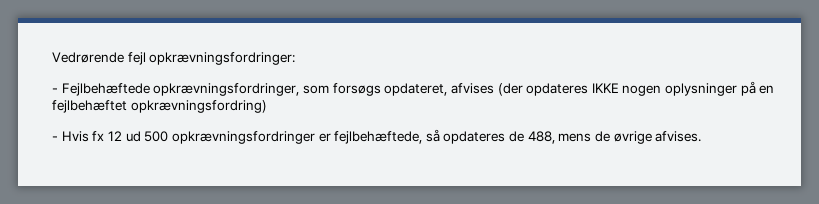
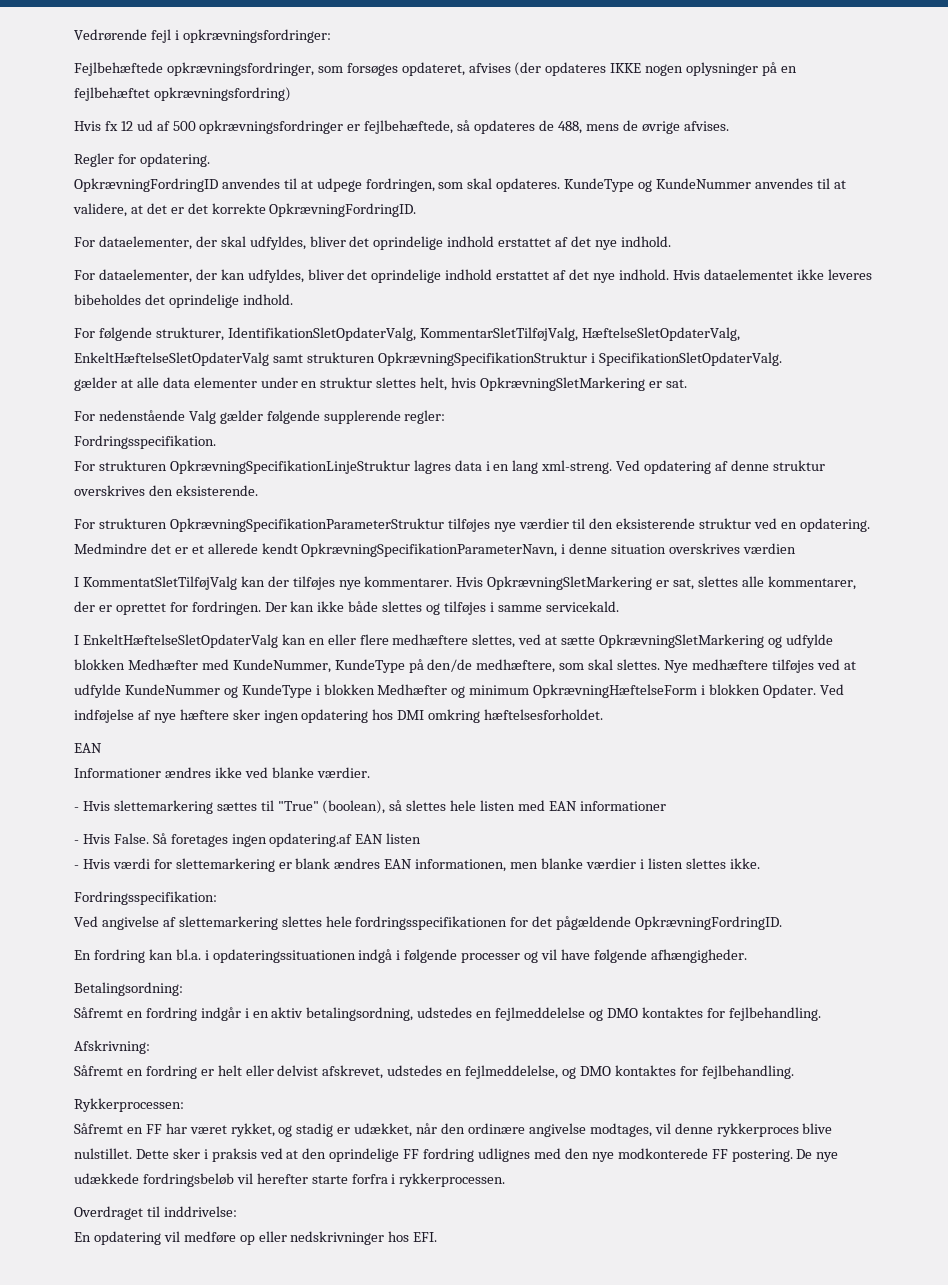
- Vedrørende fejl opkrævningsfordringer:
+ Vedrørende fejl i opkrævningsfordringer:
- - Fejlbehæftede opkrævningsfordringer, som forsøgs opdateret, afvises (der opdateres IKKE nogen oplysninger på en fejlbehæftet opkrævningsfordring)
+ Fejlbehæftede opkrævningsfordringer, som forsøges opdateret, afvises (der opdateres IKKE nogen oplysninger på en fejlbehæftet opkrævningsfordring)
- - Hvis fx 12 ud 500 opkrævningsfordringer er fejlbehæftede, så opdateres de 488, mens de øvrige afvises.
+ Hvis fx 12 ud af 500 opkrævningsfordringer er fejlbehæftede, så opdateres de 488, mens de øvrige afvises.
+ Regler for opdatering.
+ OpkrævningFordringID anvendes til at udpege fordringen, som skal opdateres. KundeType og KundeNummer anvendes til at validere, at det er det korrekte OpkrævningFordringID.
+ For dataelementer, der skal udfyldes, bliver det oprindelige indhold erstattet af det nye indhold.
+ For dataelementer, der kan udfyldes, bliver det oprindelige indhold erstattet af det nye indhold. Hvis dataelementet ikke leveres bibeholdes det oprindelige indhold.
+ For følgende strukturer, IdentifikationSletOpdaterValg, KommentarSletTilføjValg, HæftelseSletOpdaterValg, EnkeltHæftelseSletOpdaterValg samt strukturen OpkrævningSpecifikationStruktur i SpecifikationSletOpdaterValg.
+ gælder at alle data elementer under en struktur slettes helt, hvis OpkrævningSletMarkering er sat.
+ For nedenstående Valg gælder følgende supplerende regler:
+ Fordringsspecifikation.
+ For strukturen OpkrævningSpecifikationLinjeStruktur lagres data i en lang xml-streng. Ved opdatering af denne struktur overskrives den eksisterende.
+ For strukturen OpkrævningSpecifikationParameterStruktur tilføjes nye værdier til den eksisterende struktur ved en opdatering. Medmindre det er et allerede kendt OpkrævningSpecifikationParameterNavn, i denne situation overskrives værdien
+ I KommentatSletTilføjValg kan der tilføjes nye kommentarer. Hvis OpkrævningSletMarkering er sat, slettes alle kommentarer, der er oprettet for fordringen. Der kan ikke både slettes og tilføjes i samme servicekald.
+ I EnkeltHæftelseSletOpdaterValg kan en eller flere medhæftere slettes, ved at sætte OpkrævningSletMarkering og udfylde blokken Medhæfter med KundeNummer, KundeType på den/de medhæftere, som skal slettes. Nye medhæftere tilføjes ved at udfylde KundeNummer og KundeType i blokken Medhæfter og minimum OpkrævningHæftelseForm i blokken Opdater. Ved indføjelse af nye hæftere sker ingen opdatering hos DMI omkring hæftelsesforholdet.
+ EAN
+ Informationer ændres ikke ved blanke værdier.
+ - Hvis slettemarkering sættes til "True" (boolean), så slettes hele listen med EAN informationer
+ - Hvis False. Så foretages ingen opdatering.af EAN listen
+ - Hvis værdi for slettemarkering er blank ændres EAN informationen, men blanke værdier i listen slettes ikke.
+ Fordringsspecifikation:
+ Ved angivelse af slettemarkering slettes hele fordringsspecifikationen for det pågældende OpkrævningFordringID.
+ En fordring kan bl.a. i opdateringssituationen indgå i følgende processer og vil have følgende afhængigheder.
+ Betalingsordning:
+ Såfremt en fordring indgår i en aktiv betalingsordning, udstedes en fejlmeddelelse og DMO kontaktes for fejlbehandling.
+ Afskrivning:
+ Såfremt en fordring er helt eller delvist afskrevet, udstedes en fejlmeddelelse, og DMO kontaktes for fejlbehandling.
+ Rykkerprocessen:
+ Såfremt en FF har været rykket, og stadig er udækket, når den ordinære angivelse modtages, vil denne rykkerproces blive nulstillet. Dette sker i praksis ved at den oprindelige FF fordring udlignes med den nye modkonterede FF postering. De nye udækkede fordringsbeløb vil herefter starte forfra i rykkerprocessen.
+ Overdraget til inddrivelse:
+ En opdatering vil medføre op eller nedskrivninger hos EFI.

